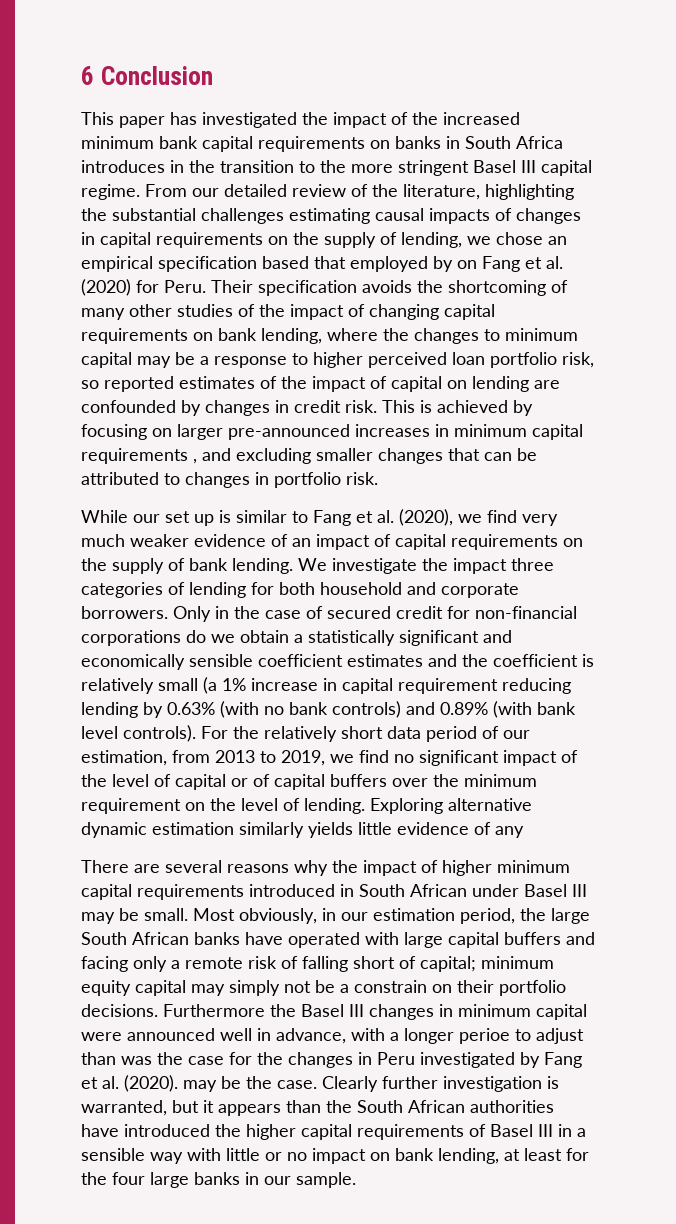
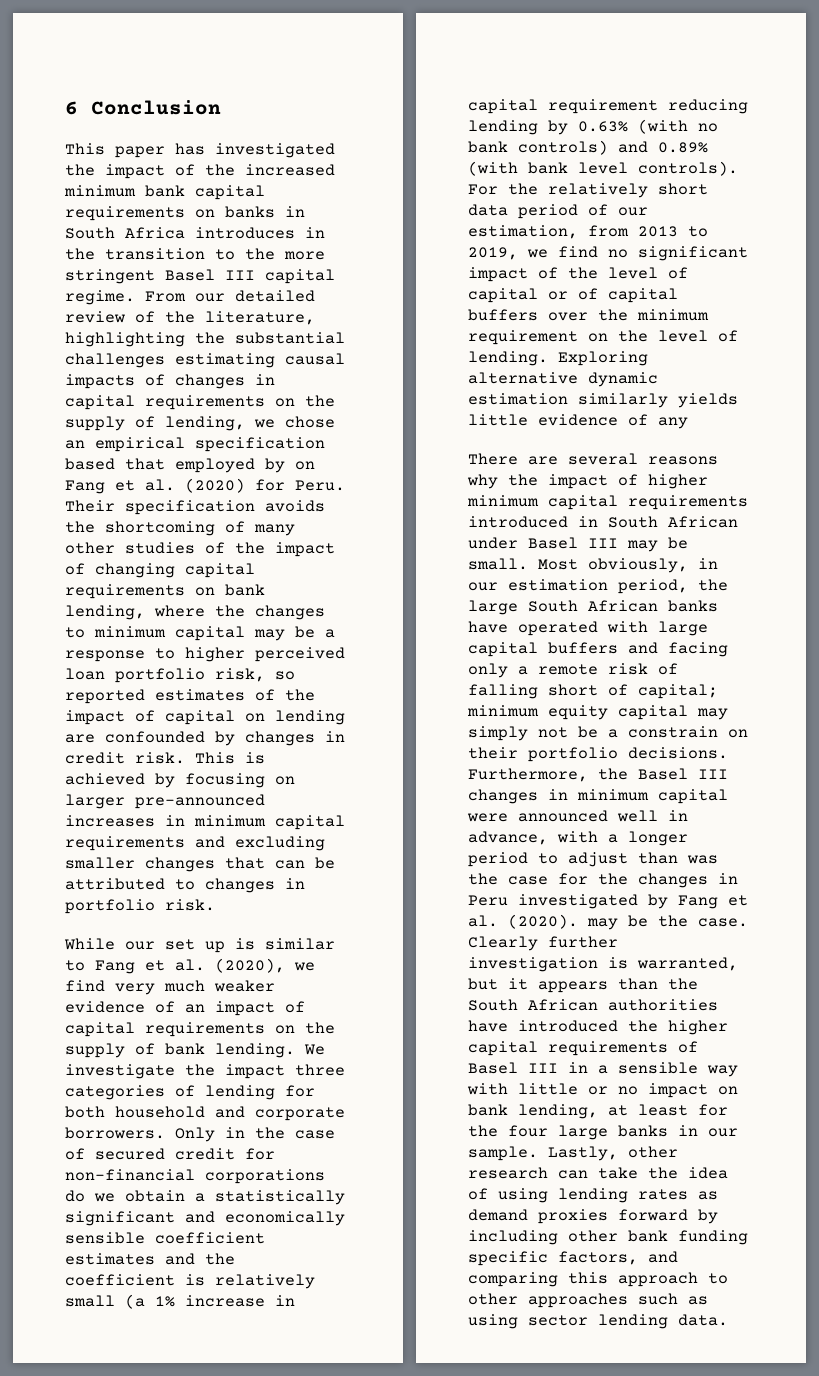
- This is achieved by focusing on larger pre-announced increases in minimum capital requirements , and excluding smaller changes that can be attributed to changes in portfolio risk.
+ This is achieved by focusing on larger pre-announced increases in minimum capital requirements and excluding smaller changes that can be attributed to changes in portfolio risk.
- Furthermore the Basel III changes in minimum capital were announced well in advance, with a longer perioe to adjust than was the case for the changes in Peru investigated by Fang et al. (2020). may be the case.
+ Furthermore, the Basel III changes in minimum capital were announced well in advance, with a longer period to adjust than was the case for the changes in Peru investigated by Fang et al. (2020). may be the case.
+ Lastly, other research can take the idea of using lending rates as demand proxies forward by including other bank funding specific factors, and comparing this approach to other approaches such as using sector lending data.

